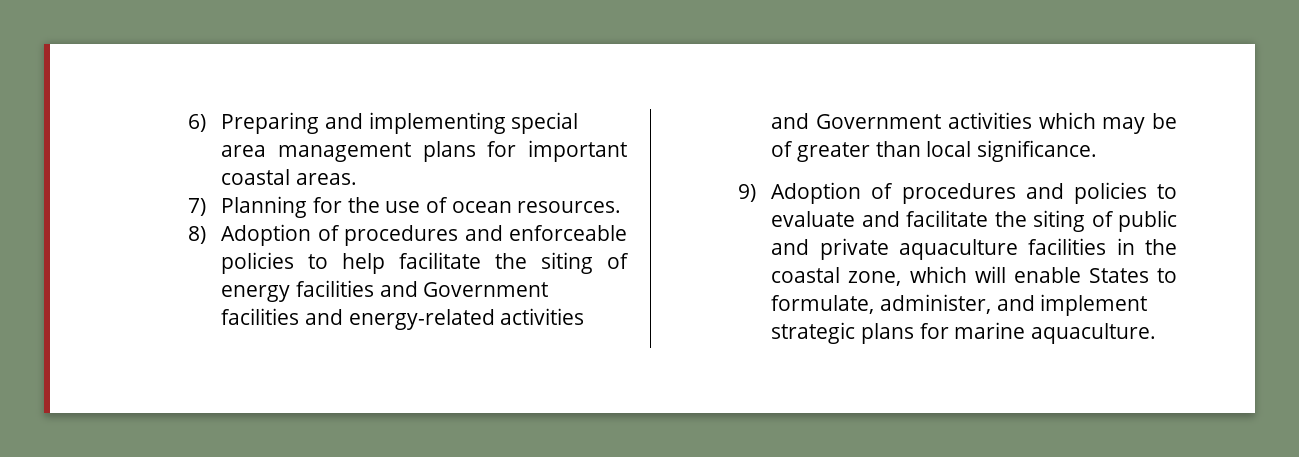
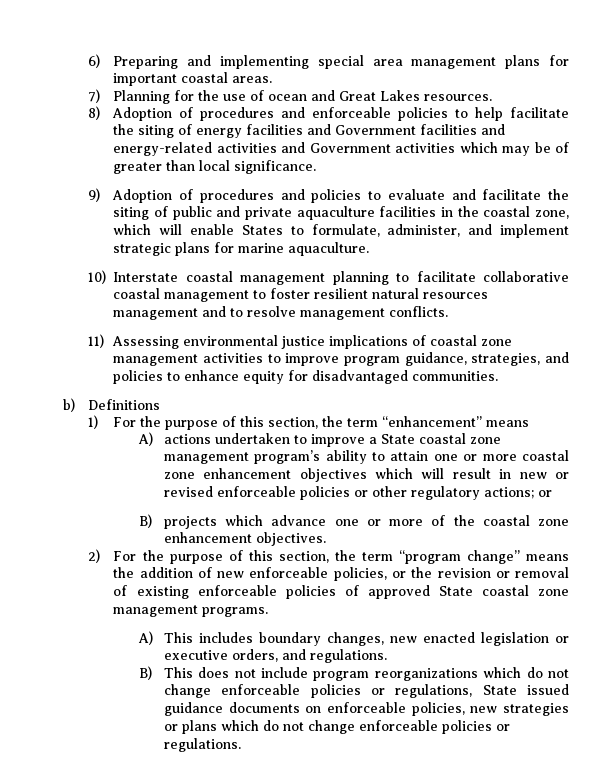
- 7) Planning for the use of ocean resources.
+ 7) Planning for the use of ocean and Great Lakes resources.
+ 10) Interstate coastal management planning to facilitate collaborative coastal management to foster resilient natural resources management and to resolve management conflicts.
+ 11) Assessing environmental justice implications of coastal zone management activities to improve program guidance, strategies, and policies to enhance equity for disadvantaged communities.
+ b) Definitions
+ 1) For the purpose of this section, the term “enhancement” means
+ A) actions undertaken to improve a State coastal zone management program’s ability to attain one or more coastal zone enhancement objectives which will result in new or revised enforceable policies or other regulatory actions; or
+ B) projects which advance one or more of the coastal zone enhancement objectives.
+ 2) For the purpose of this section, the term “program change” means the addition of new enforceable policies, or the revision or removal of existing enforceable policies of approved State coastal zone management programs.
+ A) This includes boundary changes, new enacted legislation or executive orders, and regulations.
+ B) This does not include program reorganizations which do not change enforceable policies or regulations, State issued guidance documents on enforceable policies, new strategies or plans which do not change enforceable policies or regulations.

